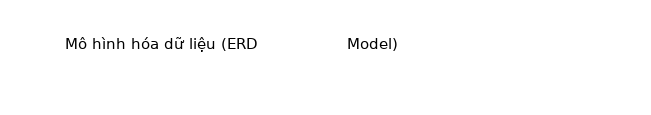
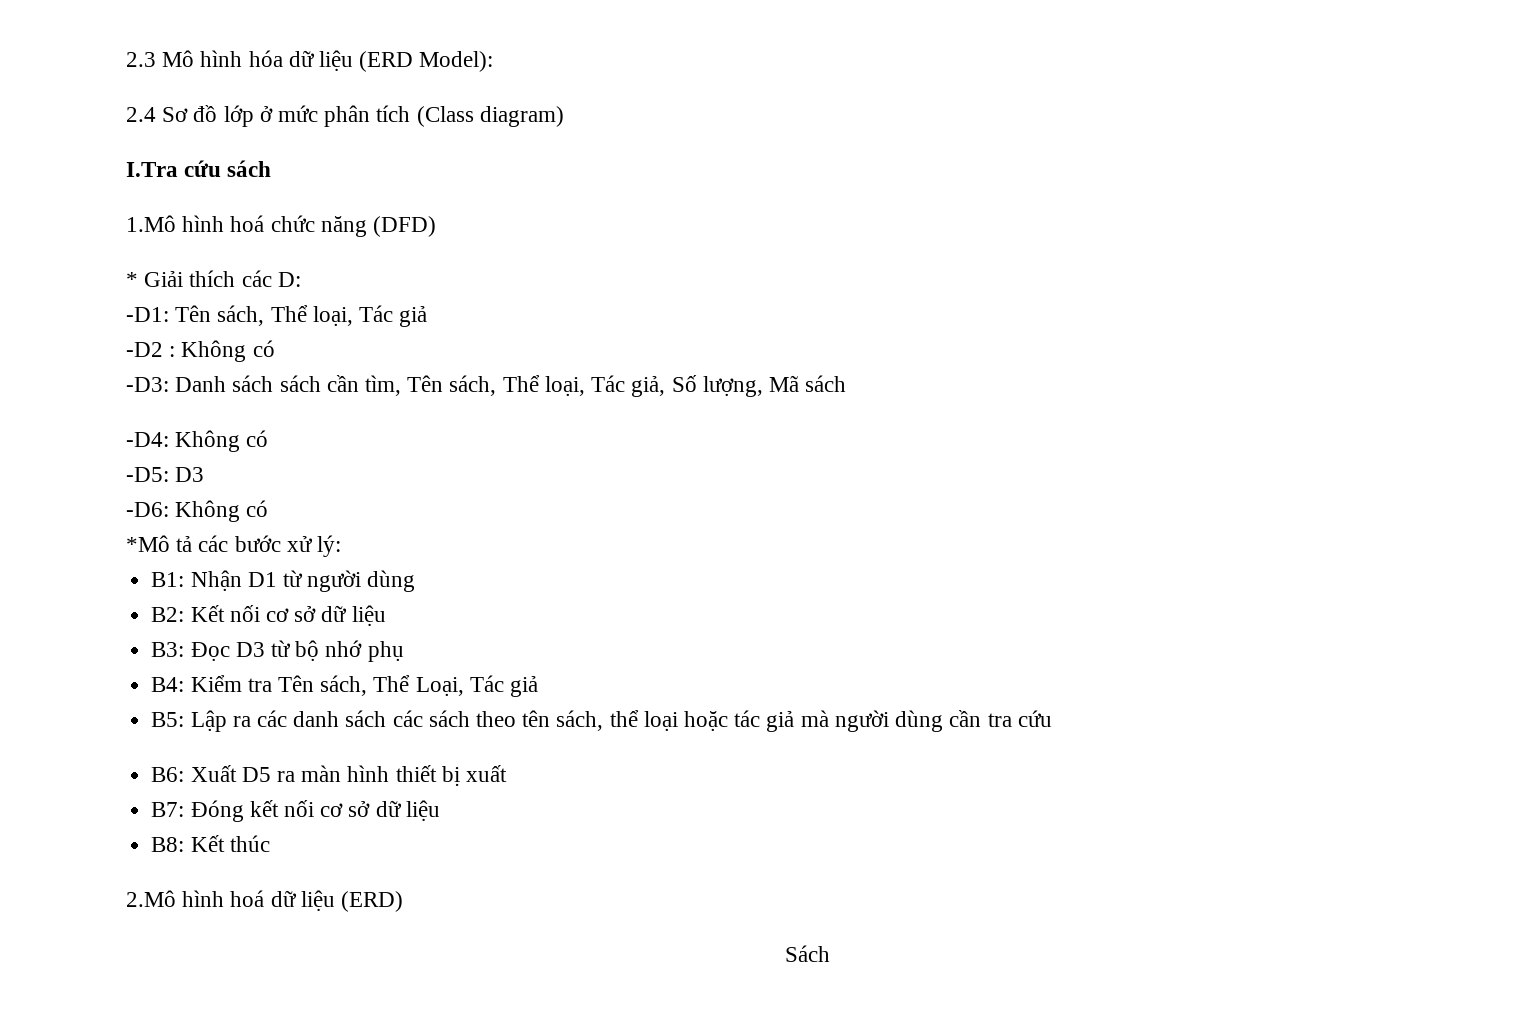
- Mô hình hóa dữ liệu (ERD Model)
+ 2.3 Mô hình hóa dữ liệu (ERD Model):
+ 2.4 Sơ đồ lớp ở mức phân tích (Class diagram)
+ I.Tra cứu sách
+ 1.Mô hình hoá chức năng (DFD)
+ * Giải thích các D:
+ -D1: Tên sách, Thể loại, Tác giả
+ -D2 : Không có
+ -D3: Danh sách sách cần tìm, Tên sách, Thể loại, Tác giả, Số lượng, Mã sách
+ -D4: Không có
+ -D5: D3
+ -D6: Không có
+ *Mô tả các bước xử lý:
+ B1: Nhận D1 từ người dùng
+ B2: Kết nối cơ sở dữ liệu
+ B3: Đọc D3 từ bộ nhớ phụ
+ B4: Kiểm tra Tên sách, Thể Loại, Tác giả
+ B5: Lập ra các danh sách các sách theo tên sách, thể loại hoặc tác giả mà người dùng cần tra cứu
+ B6: Xuất D5 ra màn hình thiết bị xuất
+ B7: Đóng kết nối cơ sở dữ liệu
+ B8: Kết thúc
+ 2.Mô hình hoá dữ liệu (ERD)
+ Sách

